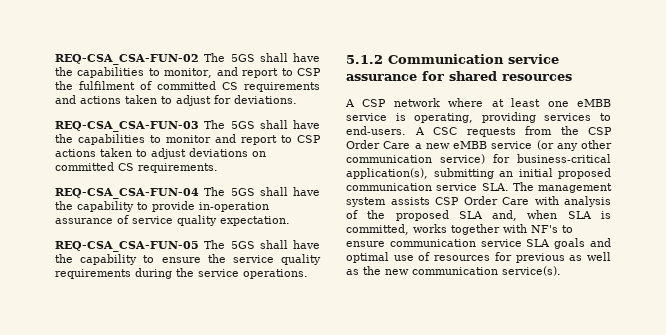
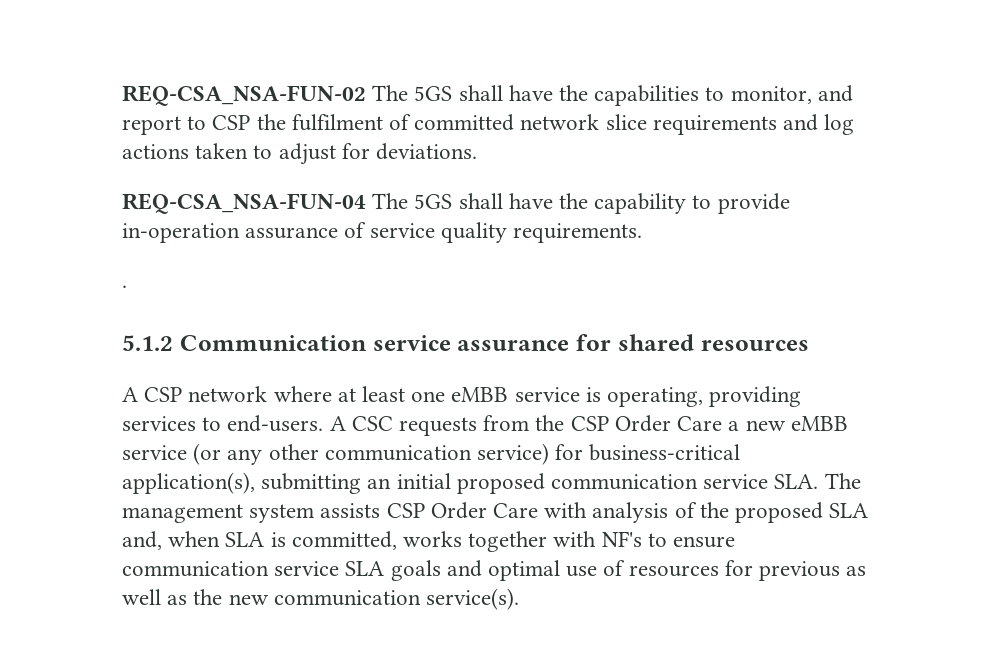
- REQ-CSA_CSA-FUN-02 The 5GS shall have the capabilities to monitor, and report to CSP the fulfilment of committed CS requirements and actions taken to adjust for deviations.
+ REQ-CSA_NSA-FUN-02 The 5GS shall have the capabilities to monitor, and report to CSP the fulfilment of committed network slice requirements and log actions taken to adjust for deviations.
- REQ-CSA_CSA-FUN-03 The 5GS shall have the capabilities to monitor and report to CSP actions taken to adjust deviations on committed CS requirements.
- REQ-CSA_CSA-FUN-04 The 5GS shall have the capability to provide in-operation assurance of service quality expectation.
- REQ-CSA_CSA-FUN-05 The 5GS shall have the capability to ensure the service quality requirements during the service operations.
+ REQ-CSA_NSA-FUN-04 The 5GS shall have the capability to provide in-operation assurance of service quality requirements.
+ .

